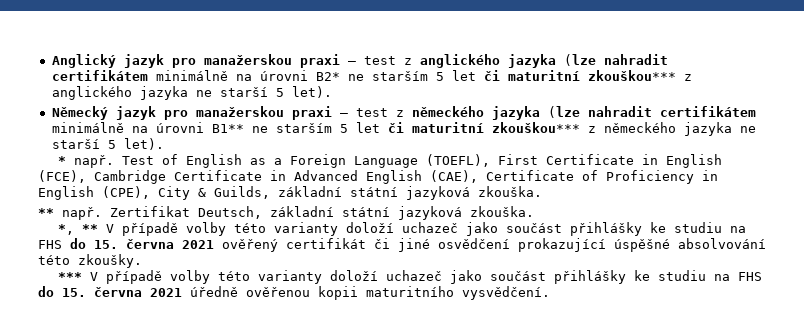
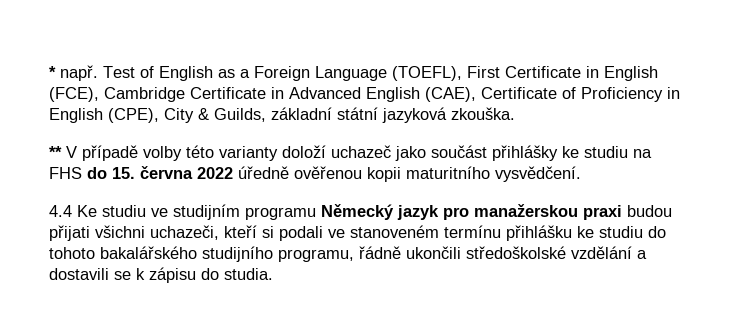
- Anglický jazyk pro manažerskou praxi – test z anglického jazyka (lze nahradit certifikátem minimálně na úrovni B2* ne starším 5 let či maturitní zkouškou*** z anglického jazyka ne starší 5 let).
- Německý jazyk pro manažerskou praxi – test z německého jazyka (lze nahradit certifikátem minimálně na úrovni B1** ne starším 5 let či maturitní zkouškou*** z německého jazyka ne starší 5 let).
- ** např. Zertifikat Deutsch, základní státní jazyková zkouška.
- *, ** V případě volby této varianty doloží uchazeč jako součást přihlášky ke studiu na FHS do 15. června 2021 ověřený certifikát či jiné osvědčení prokazující úspěšné absolvování této zkoušky.
- *** V případě volby této varianty doloží uchazeč jako součást přihlášky ke studiu na FHS do 15. června 2021 úředně ověřenou kopii maturitního vysvědčení.
+ ** V případě volby této varianty doloží uchazeč jako součást přihlášky ke studiu na FHS do 15. června 2022 úředně ověřenou kopii maturitního vysvědčení.
+ 4.4 Ke studiu ve studijním programu Německý jazyk pro manažerskou praxi budou přijati všichni uchazeči, kteří si podali ve stanoveném termínu přihlášku ke studiu do tohoto bakalářského studijního programu, řádně ukončili středoškolské vzdělání a dostavili se k zápisu do studia.

